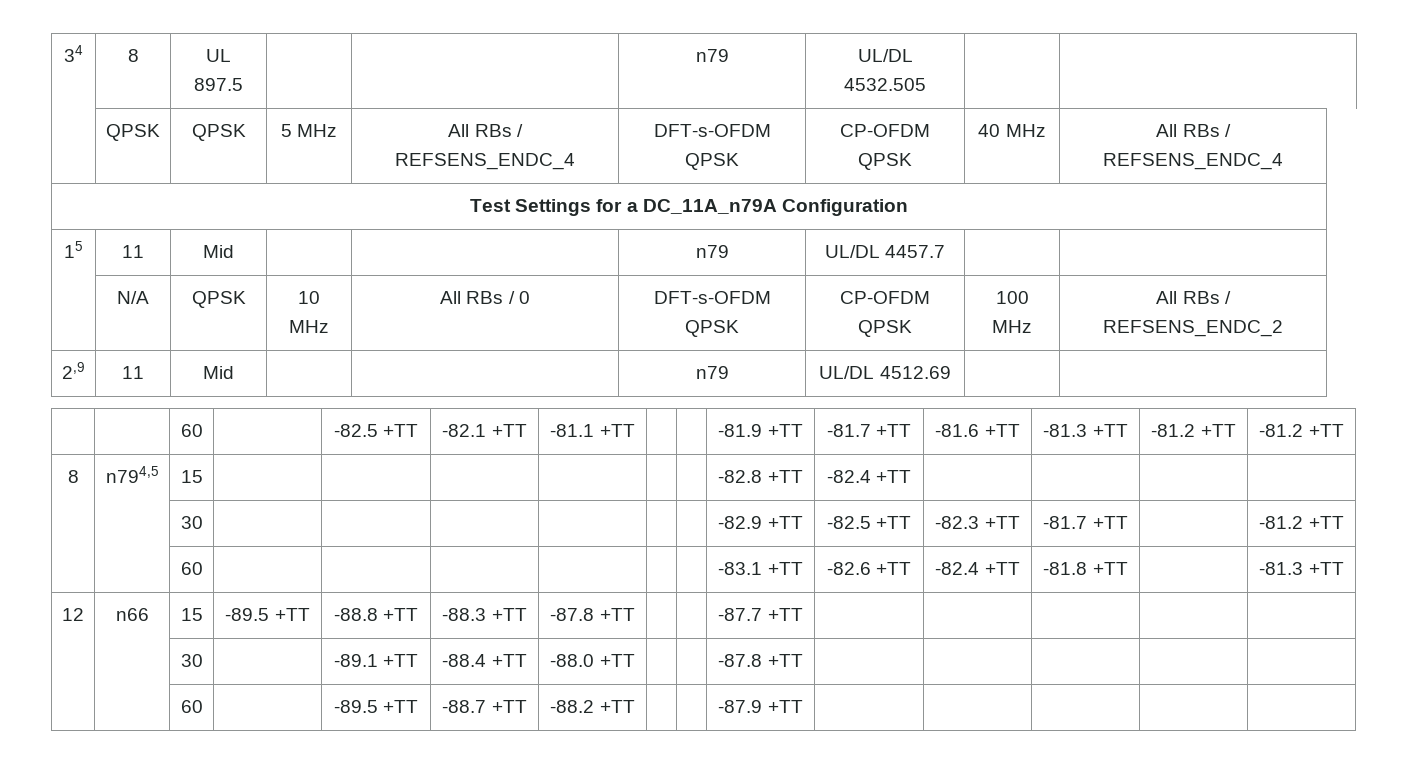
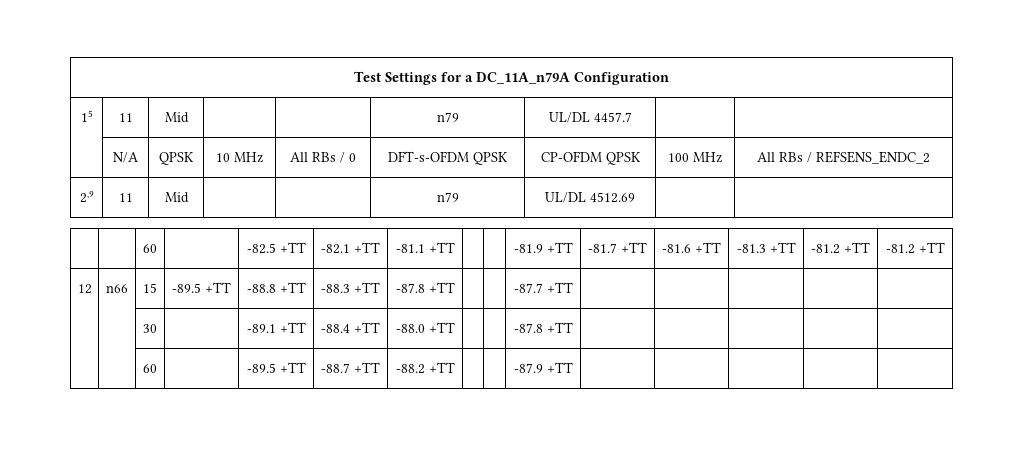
- 34 | 8 | UL 897.5 | | | n79 | UL/DL 4532.505 | |
- | QPSK | QPSK | 5 MHz | All RBs / REFSENS_ENDC_4 | DFT-s-OFDM QPSK | CP-OFDM QPSK | 40 MHz | All RBs / REFSENS_ENDC_4
- 8 | n794,5 | 15 | | | | | | | -82.8 +TT | -82.4 +TT | | | |
- | | 30 | | | | | | | -82.9 +TT | -82.5 +TT | -82.3 +TT | -81.7 +TT | | -81.2 +TT
- | | 60 | | | | | | | -83.1 +TT | -82.6 +TT | -82.4 +TT | -81.8 +TT | | -81.3 +TT

